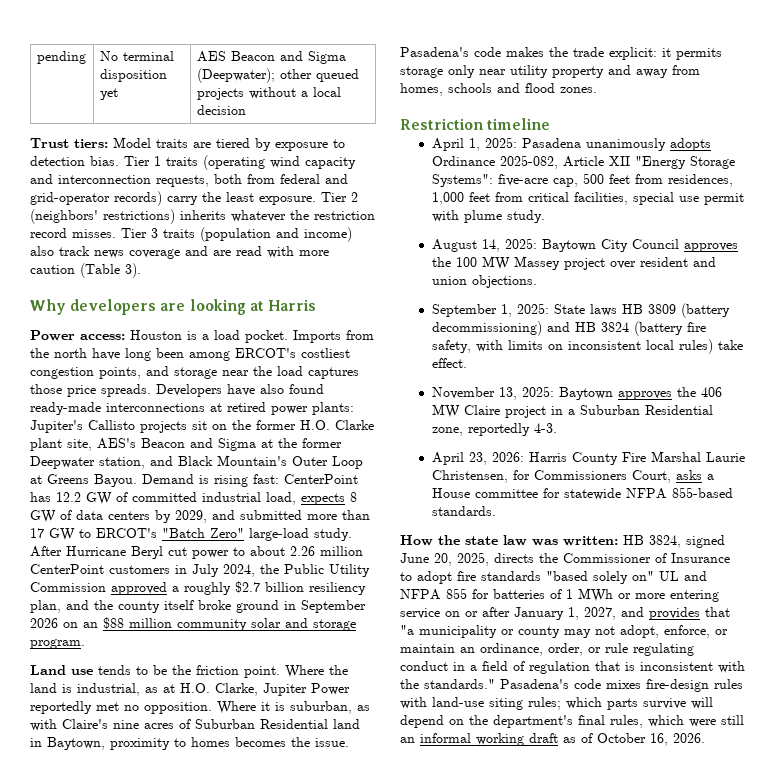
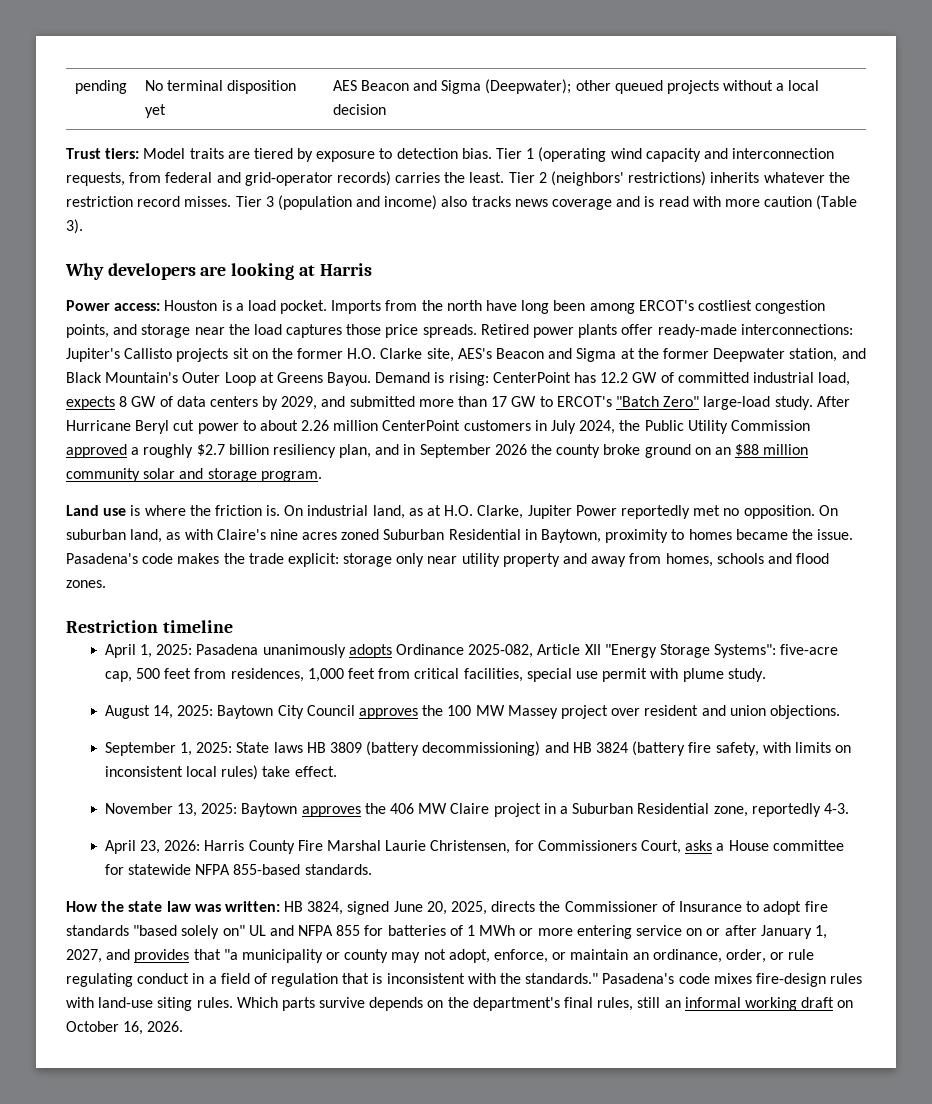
- Tier 1 traits (operating wind capacity and interconnection requests, both from federal and grid-operator records) carry the least exposure.
+ Tier 1 (operating wind capacity and interconnection requests, from federal and grid-operator records) carries the least.
- Tier 3 traits (population and income) also track news coverage and are read with more caution (Table 3).
+ Tier 3 (population and income) also tracks news coverage and is read with more caution (Table 3).
- Developers have also found ready-made interconnections at retired power plants: Jupiter's Callisto projects sit on the former H.O. Clarke plant site, AES's Beacon and Sigma at the former Deepwater station, and Black Mountain's Outer Loop at Greens Bayou.
+ Retired power plants offer ready-made interconnections: Jupiter's Callisto projects sit on the former H.O. Clarke site, AES's Beacon and Sigma at the former Deepwater station, and Black Mountain's Outer Loop at Greens Bayou.
- Demand is rising fast: CenterPoint has 12.2 GW of committed industrial load, expects 8 GW of data centers by 2029, and submitted more than 17 GW to ERCOT's "Batch Zero" large-load study.
+ Demand is rising: CenterPoint has 12.2 GW of committed industrial load, expects 8 GW of data centers by 2029, and submitted more than 17 GW to ERCOT's "Batch Zero" large-load study.
- After Hurricane Beryl cut power to about 2.26 million CenterPoint customers in July 2024, the Public Utility Commission approved a roughly $2.7 billion resiliency plan, and the county itself broke ground in September 2026 on an $88 million community solar and storage program.
+ After Hurricane Beryl cut power to about 2.26 million CenterPoint customers in July 2024, the Public Utility Commission approved a roughly $2.7 billion resiliency plan, and in September 2026 the county broke ground on an $88 million community solar and storage program.
- Land use tends to be the friction point. Where the land is industrial, as at H.O. Clarke, Jupiter Power reportedly met no opposition.
+ Land use is where the friction is. On industrial land, as at H.O. Clarke, Jupiter Power reportedly met no opposition.
- Where it is suburban, as with Claire's nine acres of Suburban Residential land in Baytown, proximity to homes becomes the issue.
+ On suburban land, as with Claire's nine acres zoned Suburban Residential in Baytown, proximity to homes became the issue.
- Pasadena's code makes the trade explicit: it permits storage only near utility property and away from homes, schools and flood zones.
+ Pasadena's code makes the trade explicit: storage only near utility property and away from homes, schools and flood zones.
- Pasadena's code mixes fire-design rules with land-use siting rules; which parts survive will depend on the department's final rules, which were still an informal working draft as of October 16, 2026.
+ Pasadena's code mixes fire-design rules with land-use siting rules. Which parts survive depends on the department's final rules, still an informal working draft on October 16, 2026.

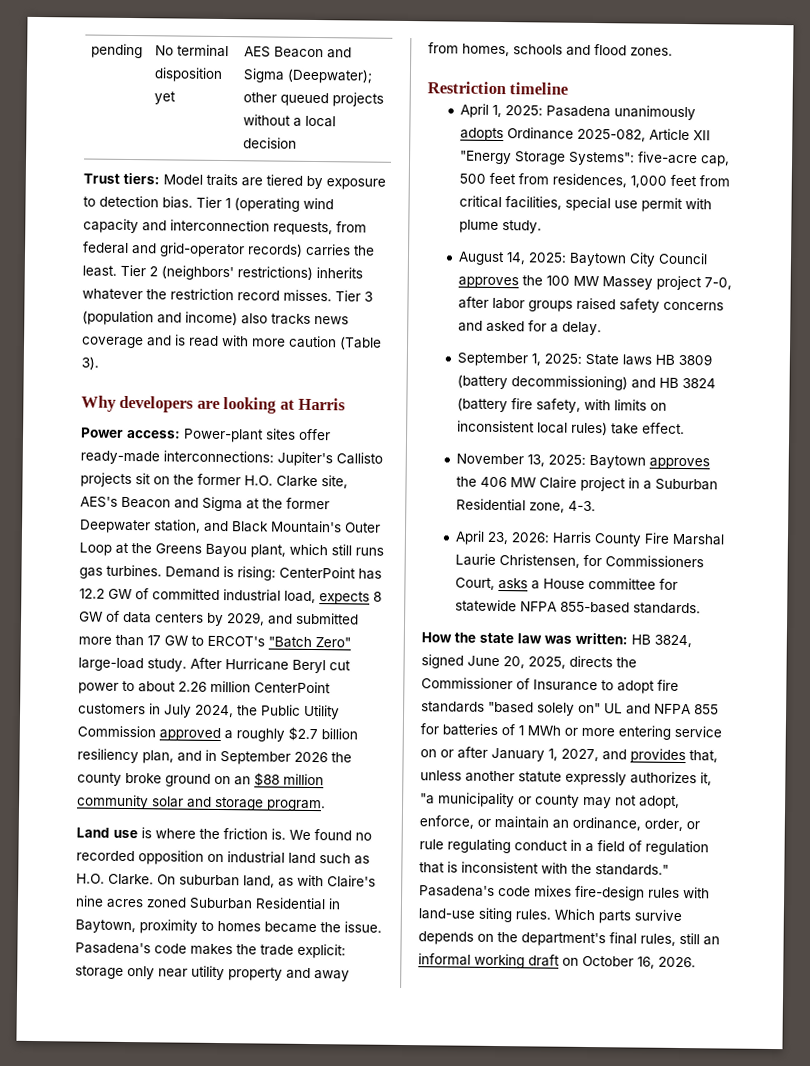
- Power access: Houston is a load pocket. Imports from the north have long been among ERCOT's costliest congestion points, and storage near the load captures those price spreads. Retired power plants offer ready-made interconnections: Jupiter's Callisto projects sit on the former H.O. Clarke site, AES's Beacon and Sigma at the former Deepwater station, and Black Mountain's Outer Loop at Greens Bayou.
+ Power access: Power-plant sites offer ready-made interconnections: Jupiter's Callisto projects sit on the former H.O. Clarke site, AES's Beacon and Sigma at the former Deepwater station, and Black Mountain's Outer Loop at the Greens Bayou plant, which still runs gas turbines.
- On industrial land, as at H.O. Clarke, Jupiter Power reportedly met no opposition.
+ We found no recorded opposition on industrial land such as H.O. Clarke.
- August 14, 2025: Baytown City Council approves the 100 MW Massey project over resident and union objections.
+ August 14, 2025: Baytown City Council approves the 100 MW Massey project 7-0, after labor groups raised safety concerns and asked for a delay.
- November 13, 2025: Baytown approves the 406 MW Claire project in a Suburban Residential zone, reportedly 4-3.
+ November 13, 2025: Baytown approves the 406 MW Claire project in a Suburban Residential zone, 4-3.
- HB 3824, signed June 20, 2025, directs the Commissioner of Insurance to adopt fire standards "based solely on" UL and NFPA 855 for batteries of 1 MWh or more entering service on or after January 1, 2027, and provides that "a municipality or county may not adopt, enforce, or maintain an ordinance, order, or rule regulating conduct in a field of regulation that is inconsistent with the standards."
+ HB 3824, signed June 20, 2025, directs the Commissioner of Insurance to adopt fire standards "based solely on" UL and NFPA 855 for batteries of 1 MWh or more entering service on or after January 1, 2027, and provides that, unless another statute expressly authorizes it, "a municipality or county may not adopt, enforce, or maintain an ordinance, order, or rule regulating conduct in a field of regulation that is inconsistent with the standards."

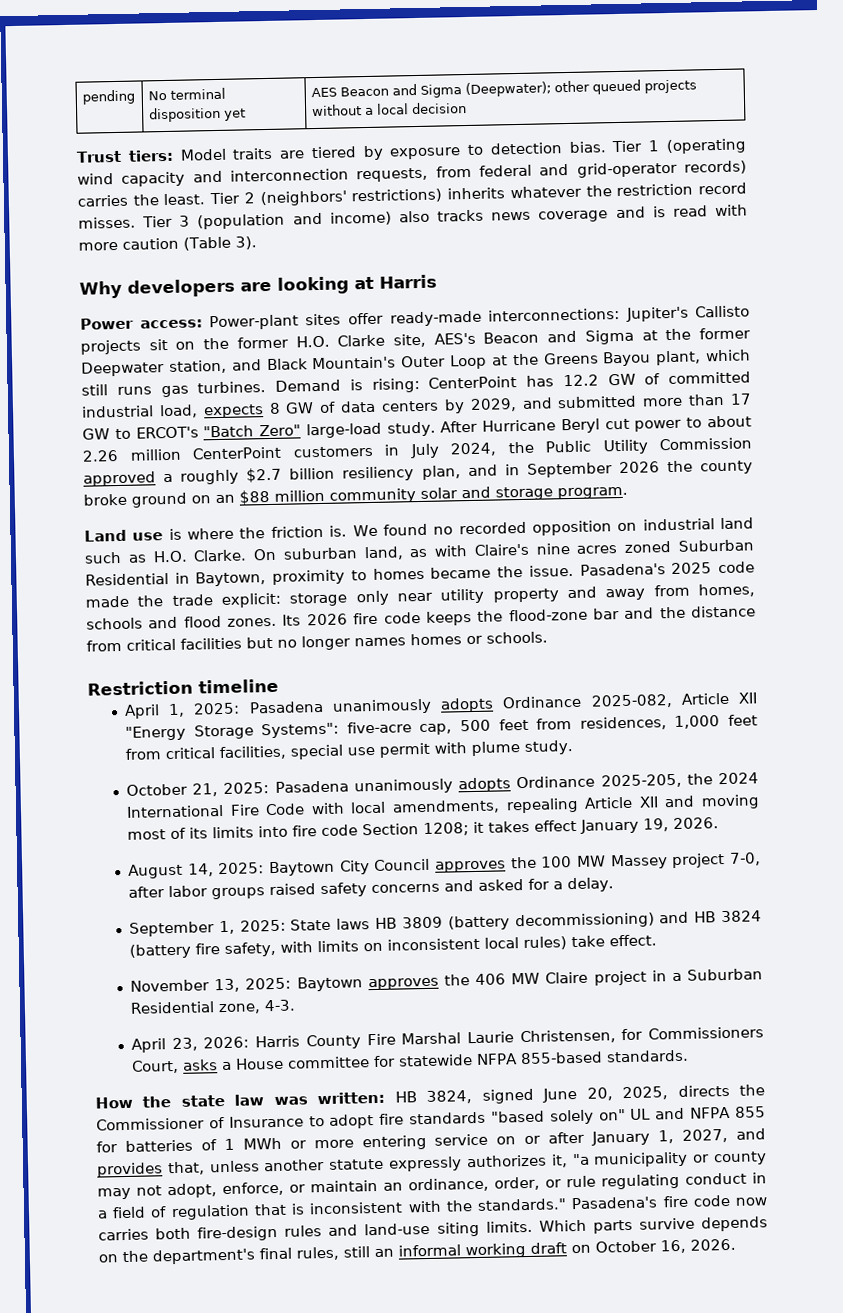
- Pasadena's code makes the trade explicit: storage only near utility property and away from homes, schools and flood zones.
+ Pasadena's 2025 code made the trade explicit: storage only near utility property and away from homes, schools and flood zones. Its 2026 fire code keeps the flood-zone bar and the distance from critical facilities but no longer names homes or schools.
+ October 21, 2025: Pasadena unanimously adopts Ordinance 2025-205, the 2024 International Fire Code with local amendments, repealing Article XII and moving most of its limits into fire code Section 1208; it takes effect January 19, 2026.
- Pasadena's code mixes fire-design rules with land-use siting rules.
+ Pasadena's fire code now carries both fire-design rules and land-use siting limits.

